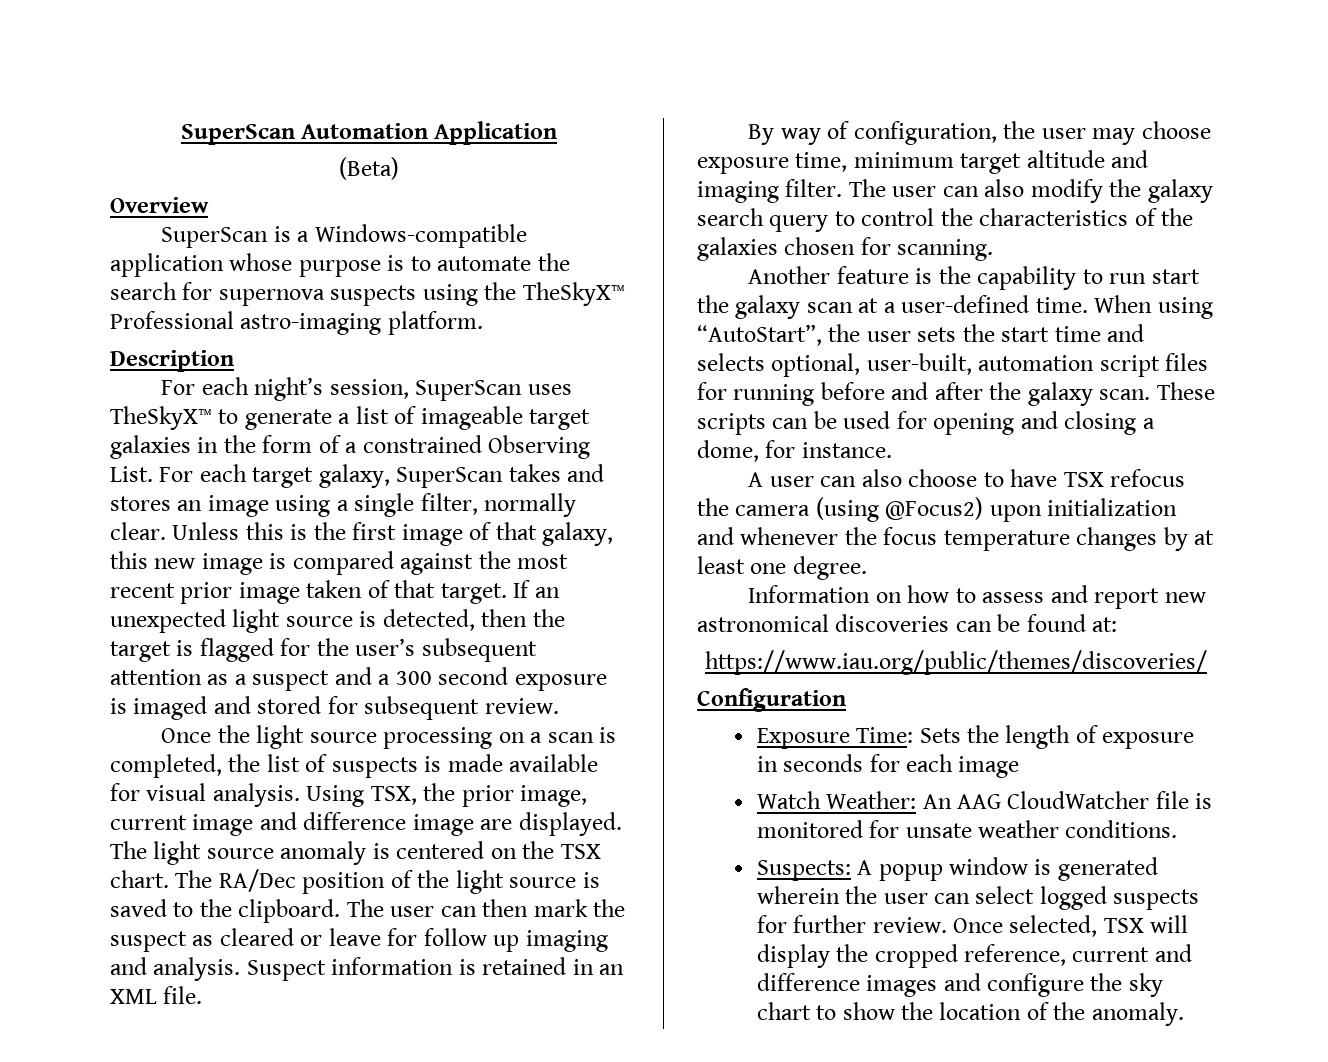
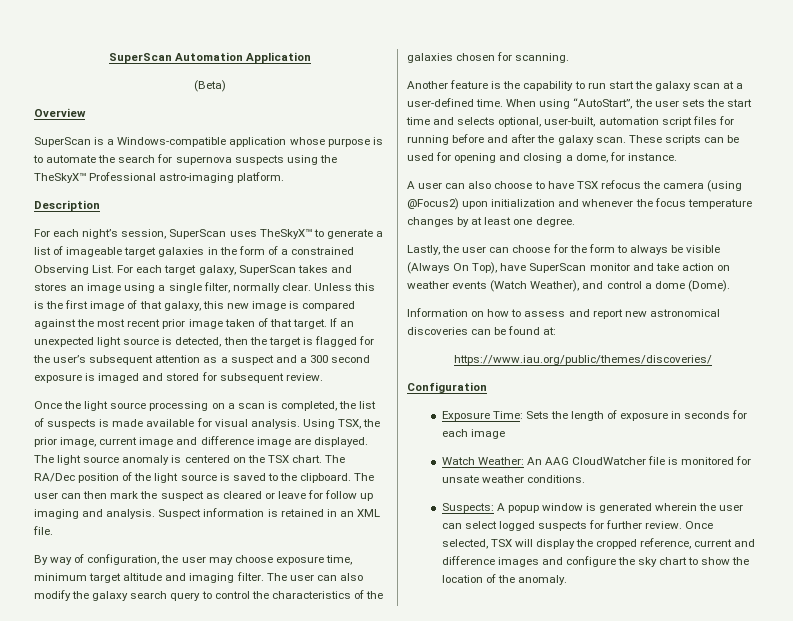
+ Lastly, the user can choose for the form to always be visible (Always On Top), have SuperScan monitor and take action on weather events (Watch Weather), and control a dome (Dome).

